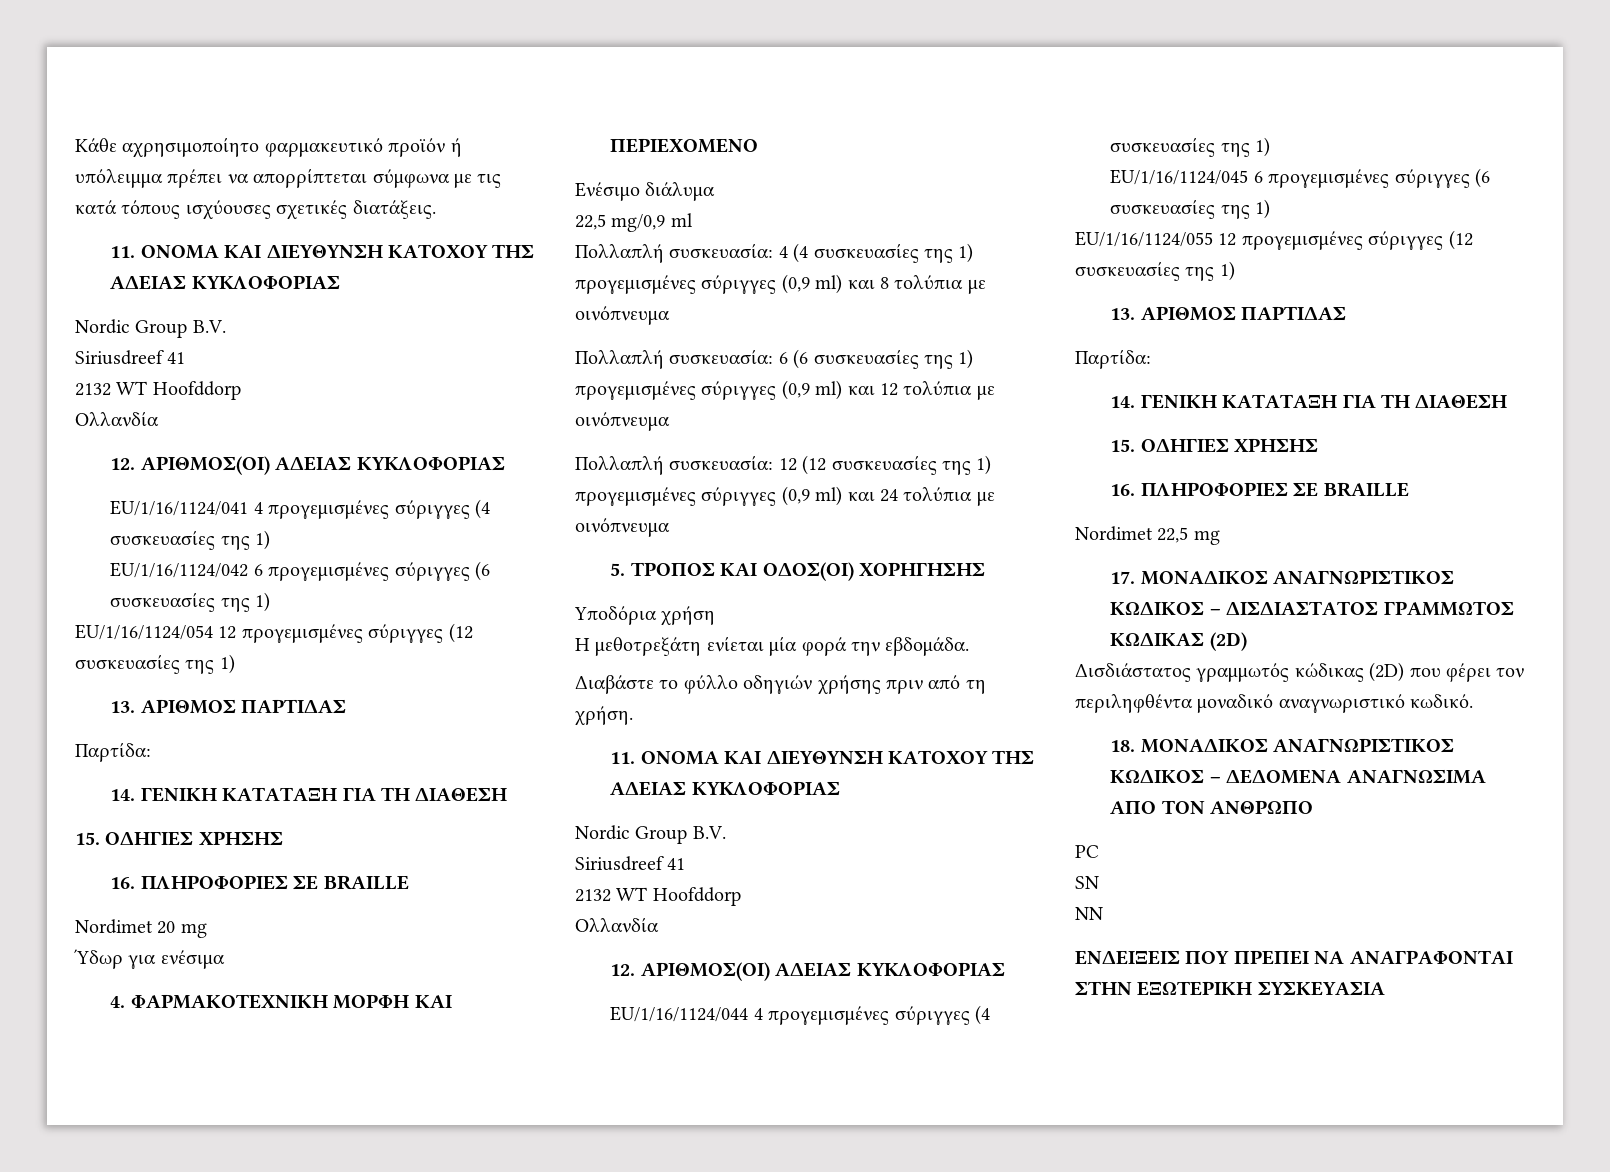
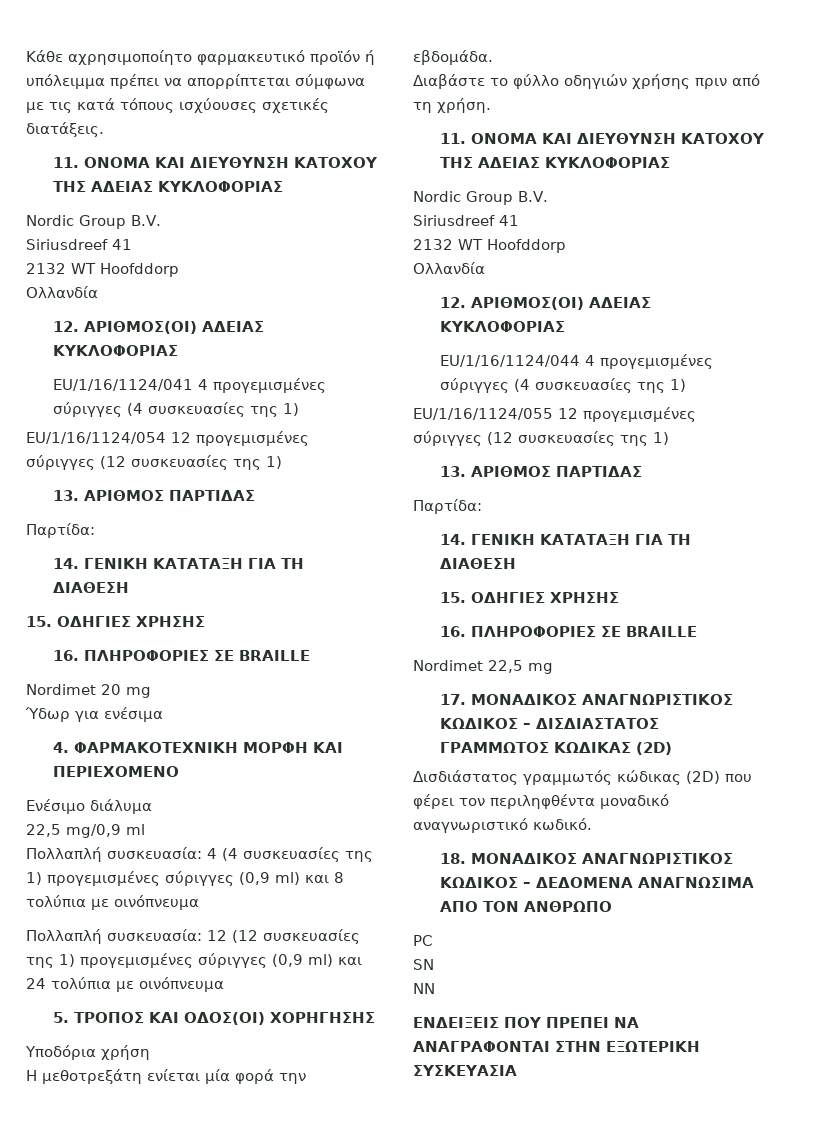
- EU/1/16/1124/042 6 προγεμισμένες σύριγγες (6 συσκευασίες της 1)
- Πολλαπλή συσκευασία: 6 (6 συσκευασίες της 1) προγεμισμένες σύριγγες (0,9 ml) και 12 τολύπια με οινόπνευμα
- EU/1/16/1124/045 6 προγεμισμένες σύριγγες (6 συσκευασίες της 1)

